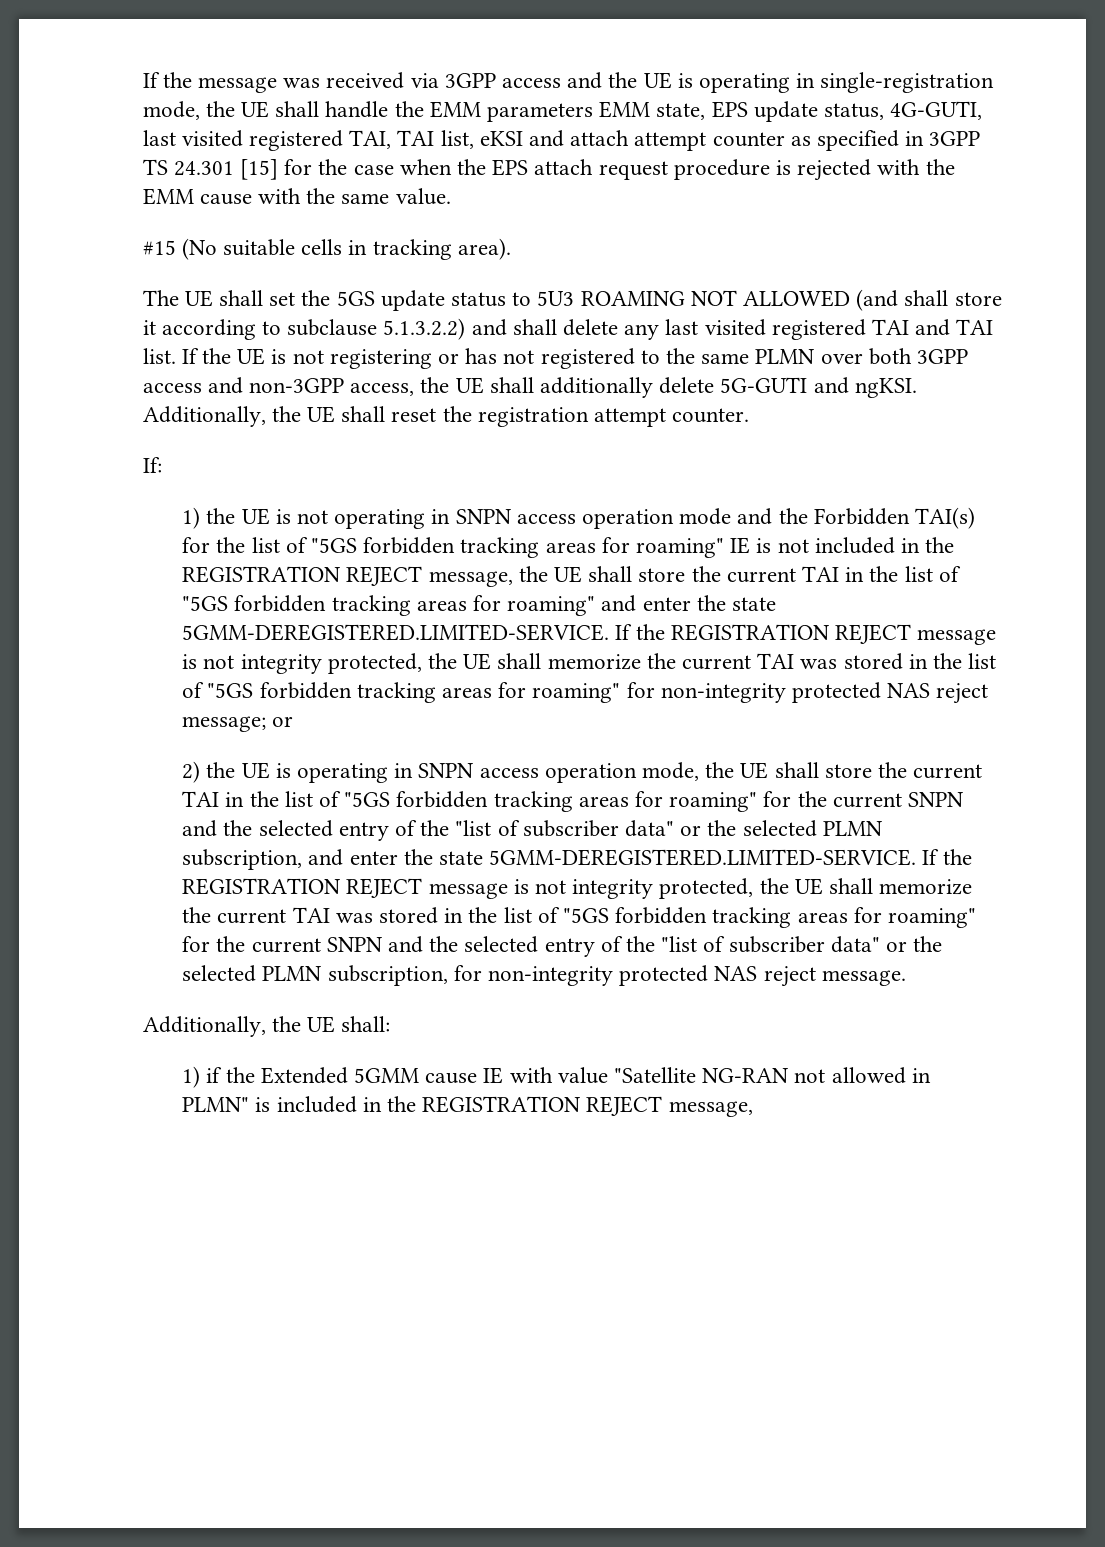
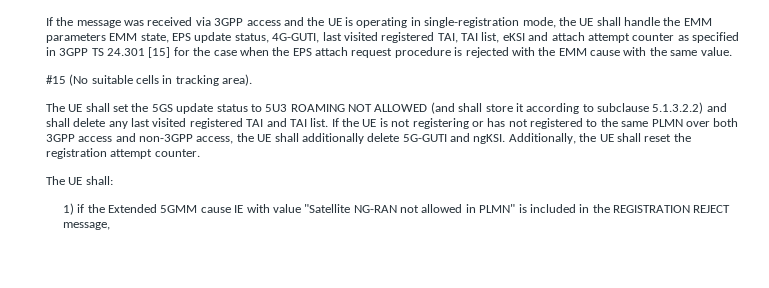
- If:
- 1) the UE is not operating in SNPN access operation mode and the Forbidden TAI(s) for the list of "5GS forbidden tracking areas for roaming" IE is not included in the REGISTRATION REJECT message, the UE shall store the current TAI in the list of "5GS forbidden tracking areas for roaming" and enter the state 5GMM-DEREGISTERED.LIMITED-SERVICE. If the REGISTRATION REJECT message is not integrity protected, the UE shall memorize the current TAI was stored in the list of "5GS forbidden tracking areas for roaming" for non-integrity protected NAS reject message; or
- 2) the UE is operating in SNPN access operation mode, the UE shall store the current TAI in the list of "5GS forbidden tracking areas for roaming" for the current SNPN and the selected entry of the "list of subscriber data" or the selected PLMN subscription, and enter the state 5GMM-DEREGISTERED.LIMITED-SERVICE. If the REGISTRATION REJECT message is not integrity protected, the UE shall memorize the current TAI was stored in the list of "5GS forbidden tracking areas for roaming" for the current SNPN and the selected entry of the "list of subscriber data" or the selected PLMN subscription, for non-integrity protected NAS reject message.
- Additionally, the UE shall:
+ The UE shall:

